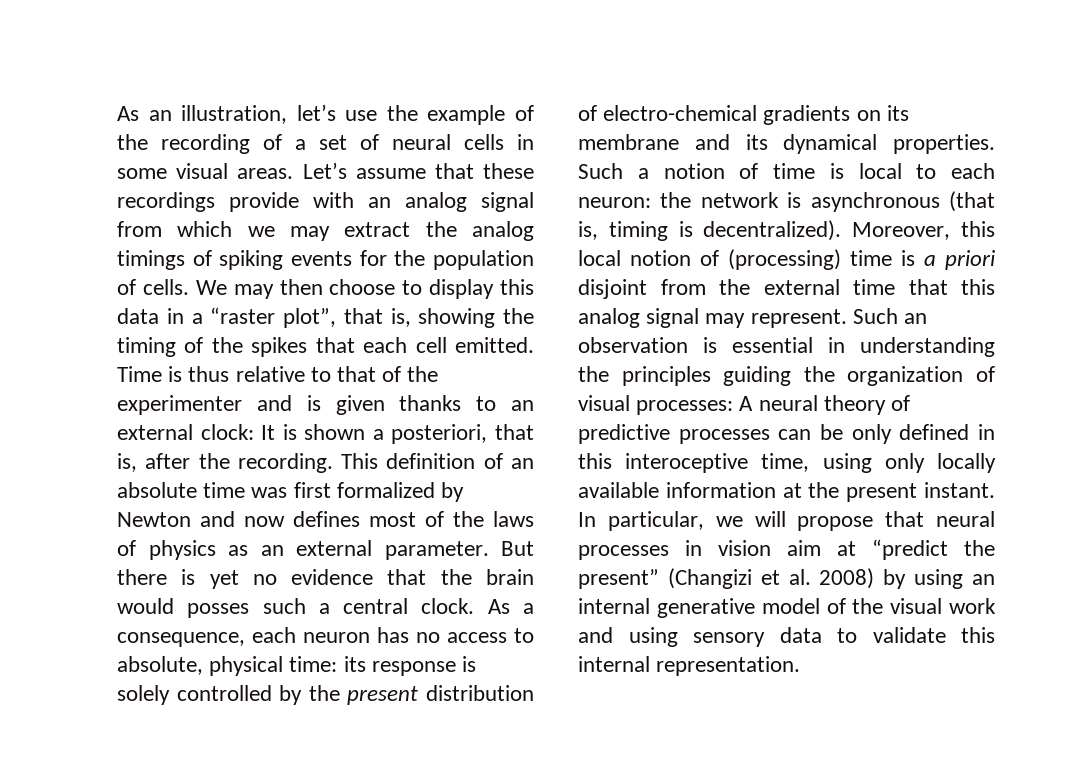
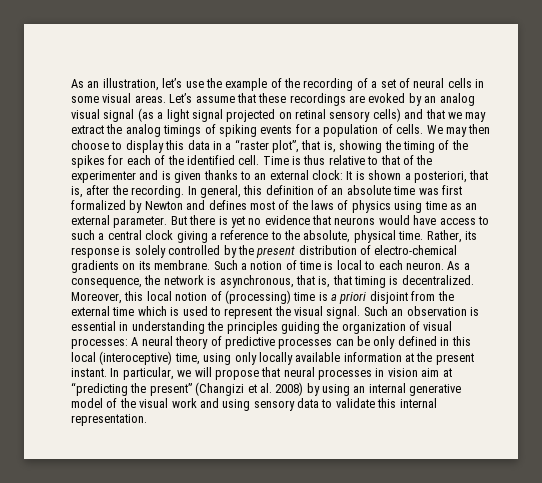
- Let’s assume that these recordings provide with an analog signal from which we may extract the analog timings of spiking events for the population of cells.
+ Let’s assume that these recordings are evoked by an analog visual signal (as a light signal projected on retinal sensory cells) and that we may extract the analog timings of spiking events for a population of cells.
- We may then choose to display this data in a “raster plot”, that is, showing the timing of the spikes that each cell emitted.
+ We may then choose to display this data in a “raster plot”, that is, showing the timing of the spikes for each of the identified cell.
- This definition of an absolute time was first formalized by Newton and now defines most of the laws of physics as an external parameter.
+ In general, this definition of an absolute time was first formalized by Newton and defines most of the laws of physics using time as an external parameter.
- But there is yet no evidence that the brain would posses such a central clock. As a consequence, each neuron has no access to absolute, physical time: its response is solely controlled by the present distribution of electro-chemical gradients on its membrane and its dynamical properties.
+ But there is yet no evidence that neurons would have access to such a central clock giving a reference to the absolute, physical time. Rather, its response is solely controlled by the present distribution of electro-chemical gradients on its membrane.
- Such a notion of time is local to each neuron: the network is asynchronous (that is, timing is decentralized).
+ Such a notion of time is local to each neuron. As a consequence, the network is asynchronous, that is, that timing is decentralized.
- Moreover, this local notion of (processing) time is a priori disjoint from the external time that this analog signal may represent.
+ Moreover, this local notion of (processing) time is a priori disjoint from the external time which is used to represent the visual signal.
- Such an observation is essential in understanding the principles guiding the organization of visual processes: A neural theory of predictive processes can be only defined in this interoceptive time, using only locally available information at the present instant.
+ Such an observation is essential in understanding the principles guiding the organization of visual processes: A neural theory of predictive processes can be only defined in this local (interoceptive) time, using only locally available information at the present instant.
- In particular, we will propose that neural processes in vision aim at “predict the present” (Changizi et al. 2008) by using an internal generative model of the visual work and using sensory data to validate this internal representation.
+ In particular, we will propose that neural processes in vision aim at “predicting the present” (Changizi et al. 2008) by using an internal generative model of the visual work and using sensory data to validate this internal representation.

